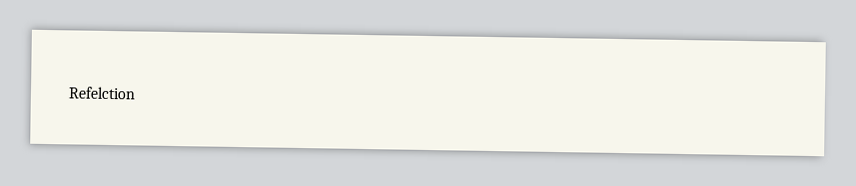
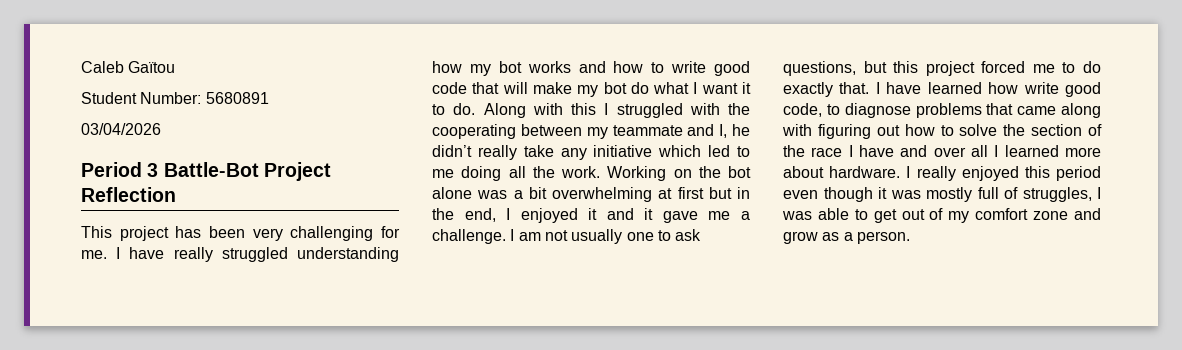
- Refelction
+ Caleb Gaïtou
+ Student Number: 5680891
+ 03/04/2026
+ Period 3 Battle-Bot Project Reflection
+ This project has been very challenging for me. I have really struggled understanding how my bot works and how to write good code that will make my bot do what I want it to do. Along with this I struggled with the cooperating between my teammate and I, he didn’t really take any initiative which led to me doing all the work. Working on the bot alone was a bit overwhelming at first but in the end, I enjoyed it and it gave me a challenge. I am not usually one to ask questions, but this project forced me to do exactly that. I have learned how write good code, to diagnose problems that came along with figuring out how to solve the section of the race I have and over all I learned more about hardware. I really enjoyed this period even though it was mostly full of struggles, I was able to get out of my comfort zone and grow as a person.

